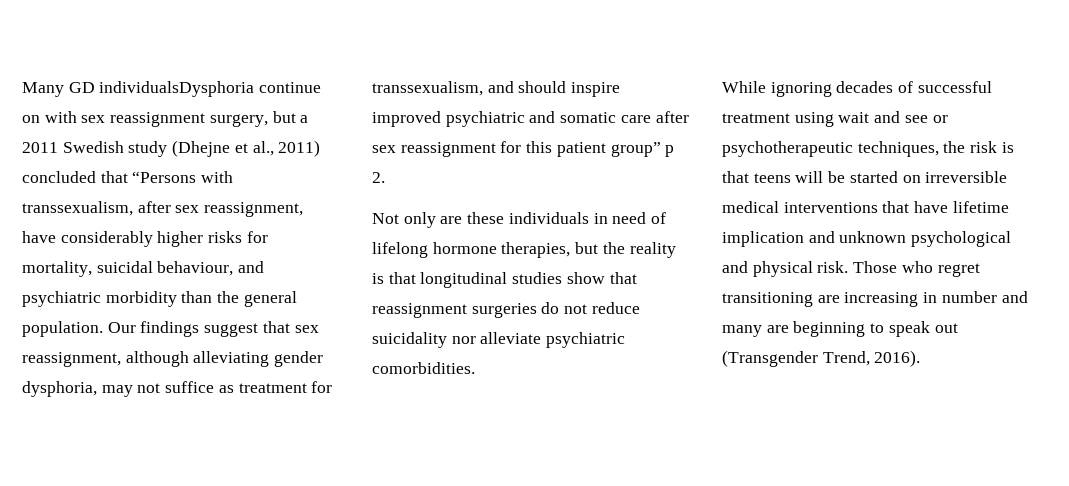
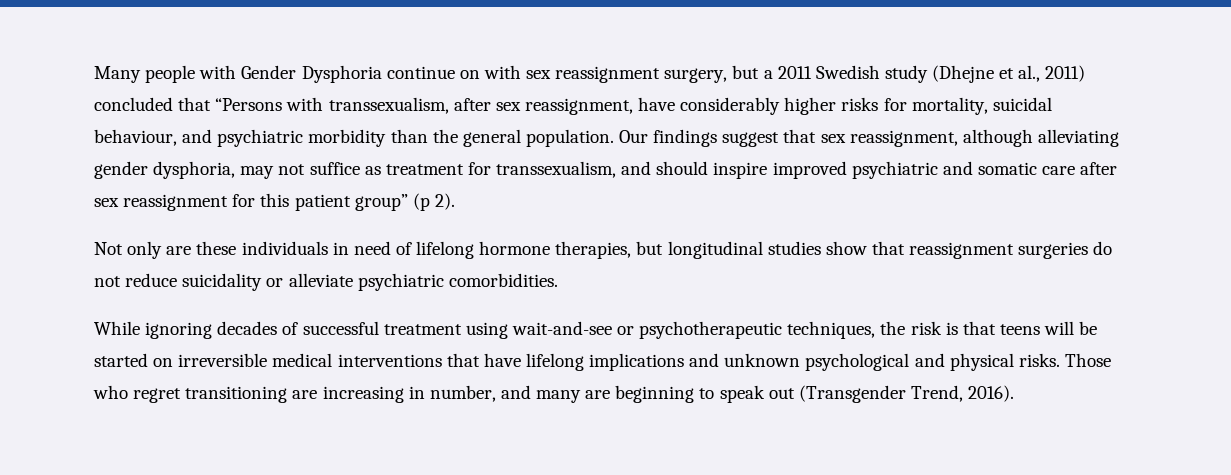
- Many GD individualsDysphoria continue on with sex reassignment surgery, but a 2011 Swedish study (Dhejne et al., 2011) concluded that “Persons with transsexualism, after sex reassignment, have considerably higher risks for mortality, suicidal behaviour, and psychiatric morbidity than the general population.
+ Many people with Gender Dysphoria continue on with sex reassignment surgery, but a 2011 Swedish study (Dhejne et al., 2011) concluded that “Persons with transsexualism, after sex reassignment, have considerably higher risks for mortality, suicidal behaviour, and psychiatric morbidity than the general population.
- Our findings suggest that sex reassignment, although alleviating gender dysphoria, may not suffice as treatment for transsexualism, and should inspire improved psychiatric and somatic care after sex reassignment for this patient group” p 2.
+ Our findings suggest that sex reassignment, although alleviating gender dysphoria, may not suffice as treatment for transsexualism, and should inspire improved psychiatric and somatic care after sex reassignment for this patient group” (p 2).
- Not only are these individuals in need of lifelong hormone therapies, but the reality is that longitudinal studies show that reassignment surgeries do not reduce suicidality nor alleviate psychiatric comorbidities.
+ Not only are these individuals in need of lifelong hormone therapies, but longitudinal studies show that reassignment surgeries do not reduce suicidality or alleviate psychiatric comorbidities.
- While ignoring decades of successful treatment using wait and see or psychotherapeutic techniques, the risk is that teens will be started on irreversible medical interventions that have lifetime implication and unknown psychological and physical risk.
+ While ignoring decades of successful treatment using wait-and-see or psychotherapeutic techniques, the risk is that teens will be started on irreversible medical interventions that have lifelong implications and unknown psychological and physical risks.
- Those who regret transitioning are increasing in number and many are beginning to speak out (Transgender Trend, 2016).
+ Those who regret transitioning are increasing in number, and many are beginning to speak out (Transgender Trend, 2016).

